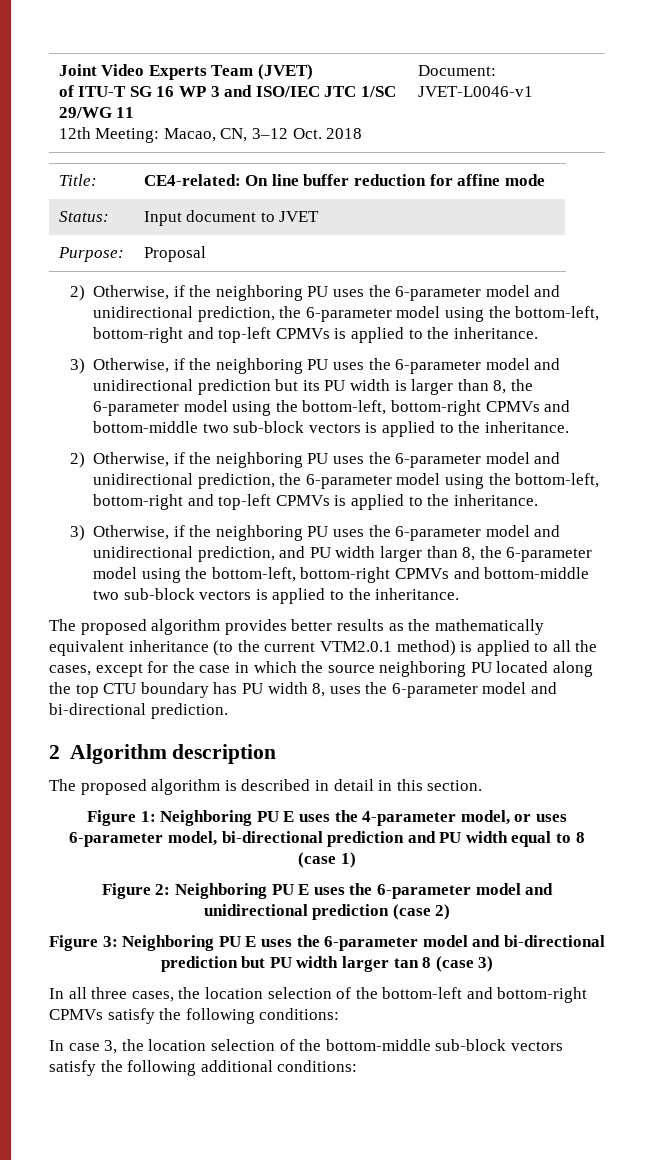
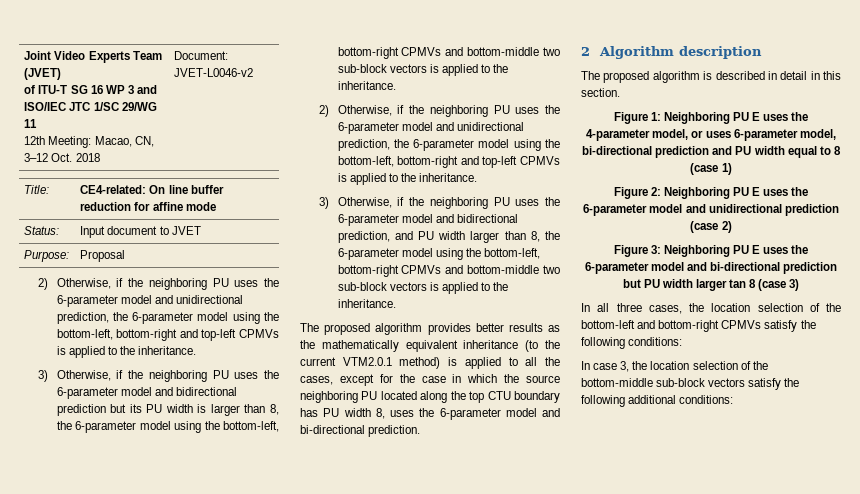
  Joint Video Experts Team (JVET)
  of ITU-T SG 16 WP 3 and ISO/IEC JTC 1/SC 29/WG 11
- 12th Meeting: Macao, CN, 3–12 Oct. 2018 | Document: JVET-L0046-v1
+ 12th Meeting: Macao, CN, 3–12 Oct. 2018 | Document: JVET-L0046-v2
- 3) Otherwise, if the neighboring PU uses the 6-parameter model and unidirectional prediction but its PU width is larger than 8, the 6-parameter model using the bottom-left, bottom-right CPMVs and bottom-middle two sub-block vectors is applied to the inheritance.
+ 3) Otherwise, if the neighboring PU uses the 6-parameter model and bidirectional prediction but its PU width is larger than 8, the 6-parameter model using the bottom-left, bottom-right CPMVs and bottom-middle two sub-block vectors is applied to the inheritance.
- 3) Otherwise, if the neighboring PU uses the 6-parameter model and unidirectional prediction, and PU width larger than 8, the 6-parameter model using the bottom-left, bottom-right CPMVs and bottom-middle two sub-block vectors is applied to the inheritance.
+ 3) Otherwise, if the neighboring PU uses the 6-parameter model and bidirectional prediction, and PU width larger than 8, the 6-parameter model using the bottom-left, bottom-right CPMVs and bottom-middle two sub-block vectors is applied to the inheritance.

